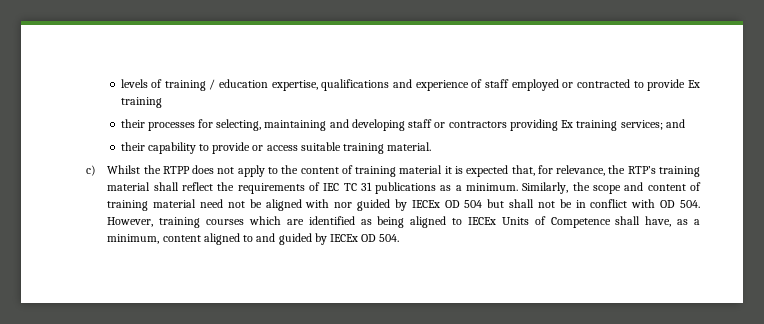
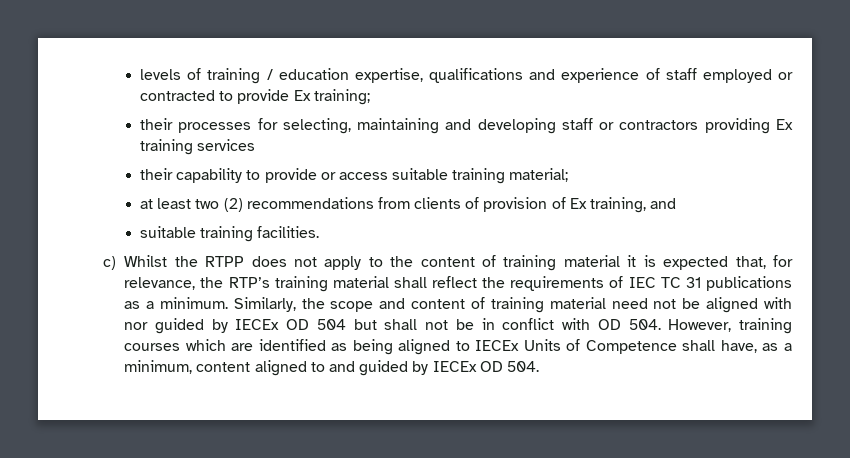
- levels of training / education expertise, qualifications and experience of staff employed or contracted to provide Ex training
+ levels of training / education expertise, qualifications and experience of staff employed or contracted to provide Ex training;
- their processes for selecting, maintaining and developing staff or contractors providing Ex training services; and
+ their processes for selecting, maintaining and developing staff or contractors providing Ex training services
- their capability to provide or access suitable training material.
+ their capability to provide or access suitable training material;
+ at least two (2) recommendations from clients of provision of Ex training, and
+ suitable training facilities.

